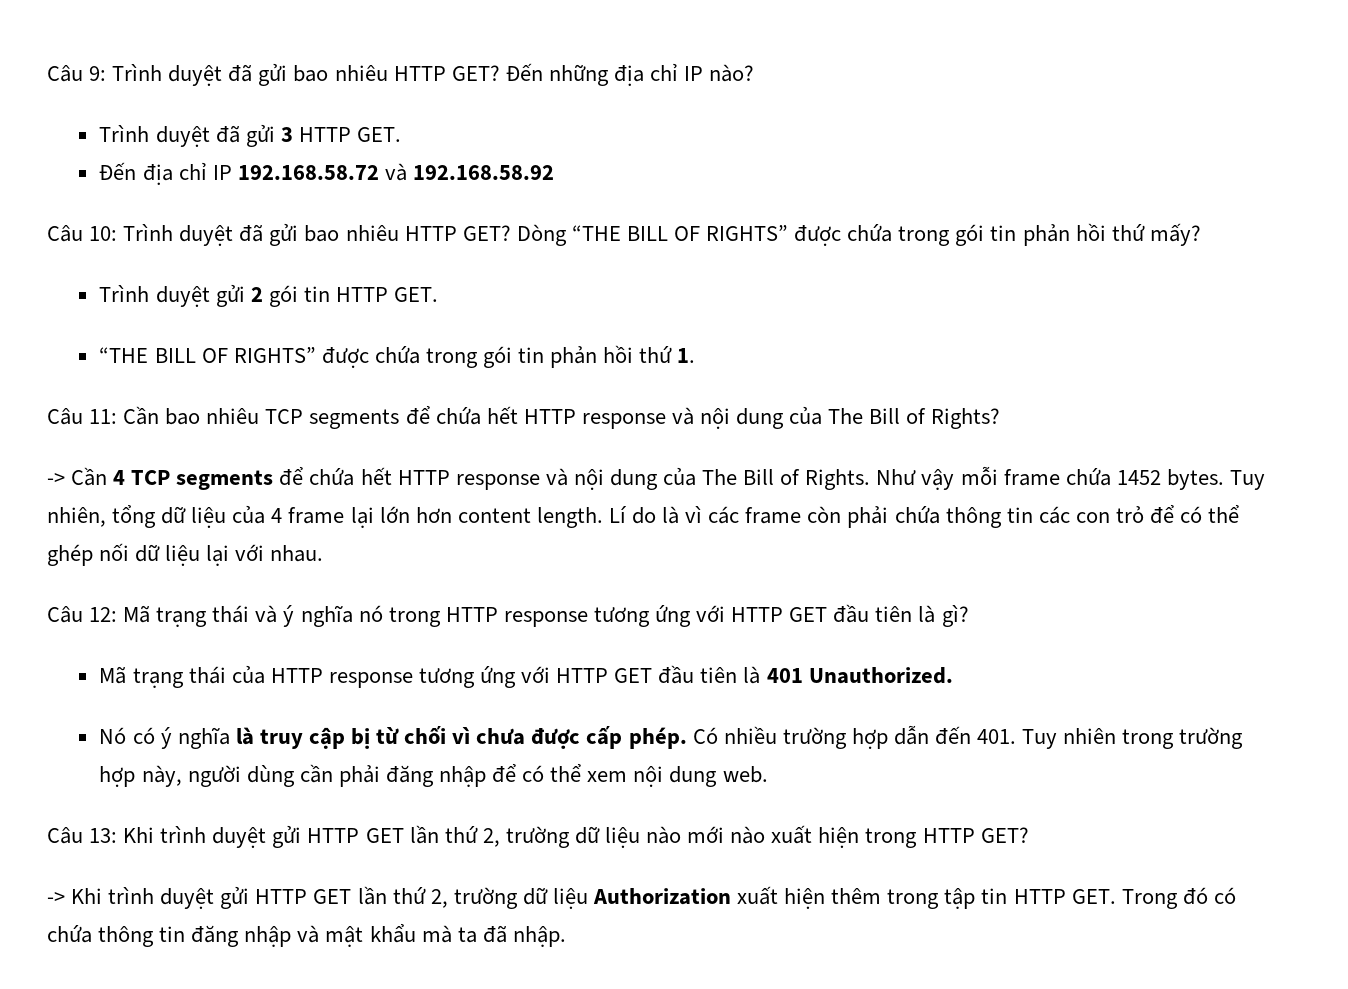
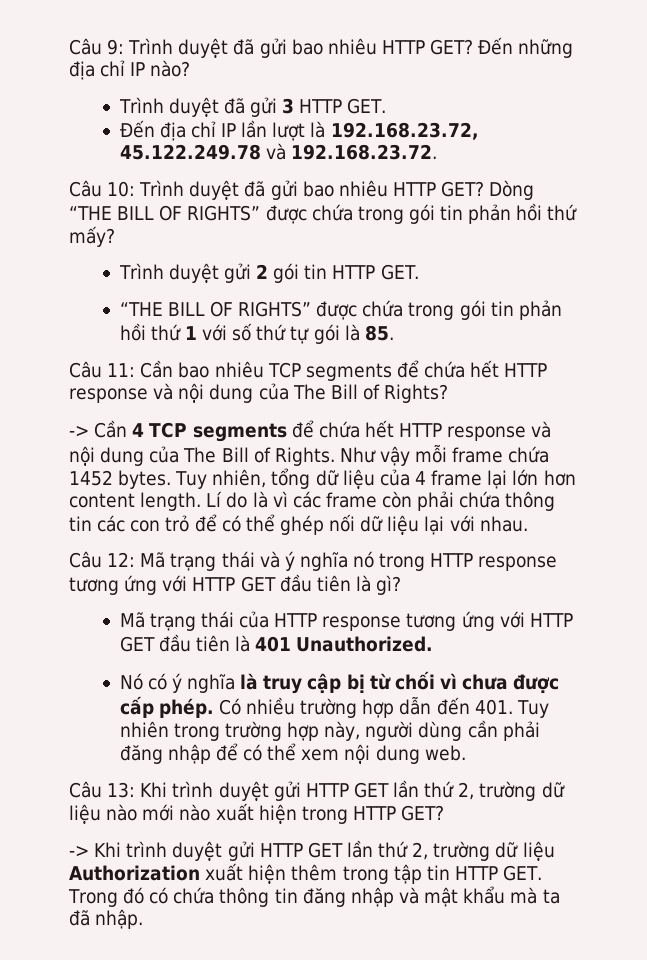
- Đến địa chỉ IP 192.168.58.72 và 192.168.58.92
+ Đến địa chỉ IP lần lượt là 192.168.23.72, 45.122.249.78 và 192.168.23.72.
- “THE BILL OF RIGHTS” được chứa trong gói tin phản hồi thứ 1.
+ “THE BILL OF RIGHTS” được chứa trong gói tin phản hồi thứ 1 với số thứ tự gói là 85.

